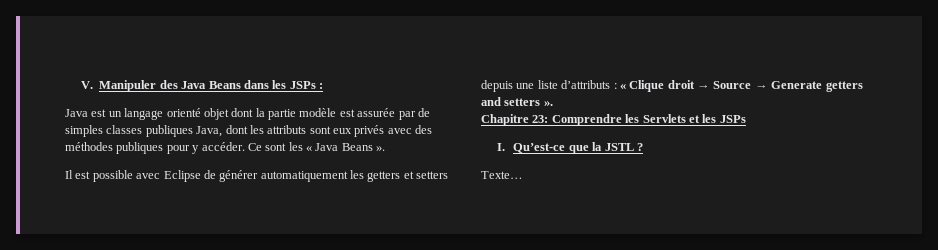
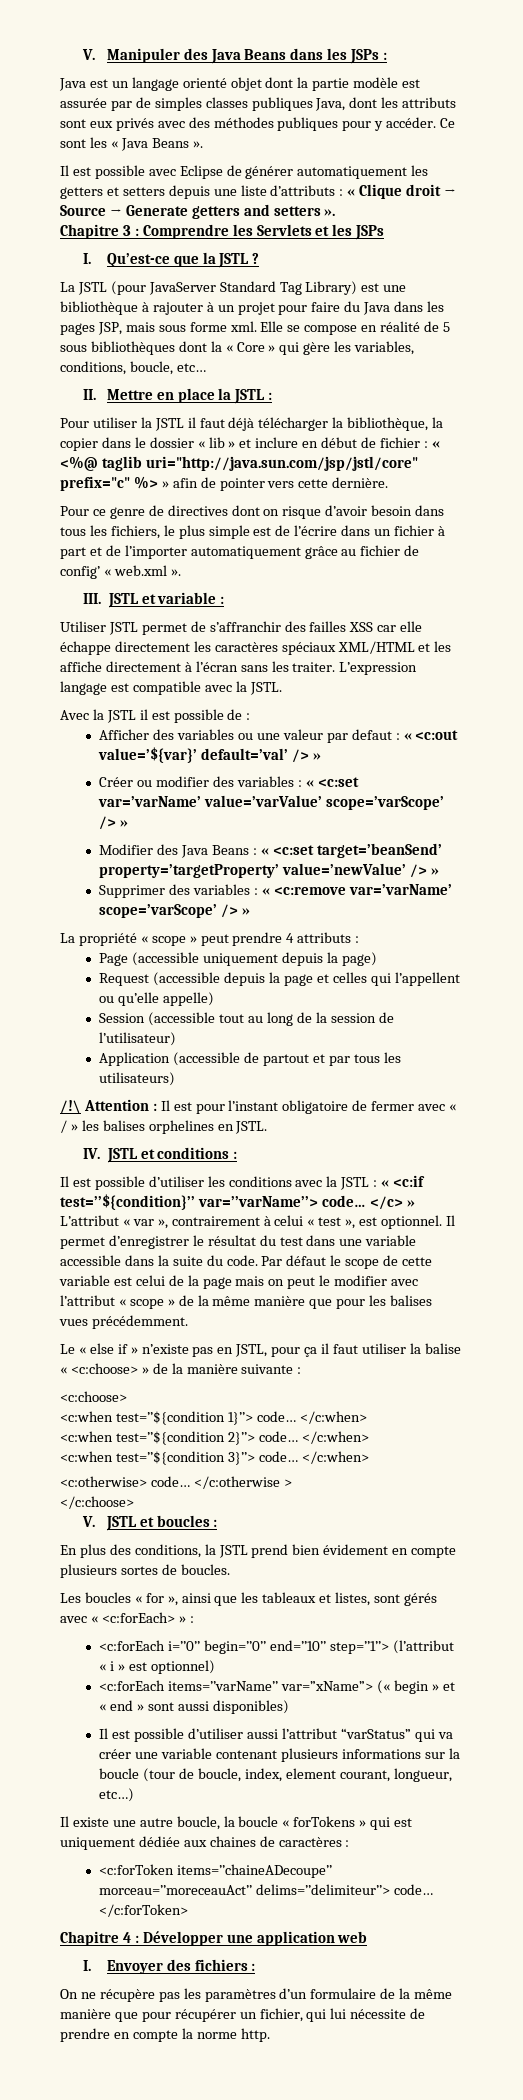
- Chapitre 23: Comprendre les Servlets et les JSPs
+ Chapitre 3 : Comprendre les Servlets et les JSPs
- Texte…
+ La JSTL (pour JavaServer Standard Tag Library) est une bibliothèque à rajouter à un projet pour faire du Java dans les pages JSP, mais sous forme xml. Elle se compose en réalité de 5 sous bibliothèques dont la « Core » qui gère les variables, conditions, boucle, etc…
+ II. Mettre en place la JSTL :
+ Pour utiliser la JSTL il faut déjà télécharger la bibliothèque, la copier dans le dossier « lib » et inclure en début de fichier : « <%@ taglib uri="http://java.sun.com/jsp/jstl/core" prefix="c" %> » afin de pointer vers cette dernière.
+ Pour ce genre de directives dont on risque d’avoir besoin dans tous les fichiers, le plus simple est de l’écrire dans un fichier à part et de l’importer automatiquement grâce au fichier de config’ « web.xml ».
+ III. JSTL et variable :
+ Utiliser JSTL permet de s’affranchir des failles XSS car elle échappe directement les caractères spéciaux XML/HTML et les affiche directement à l’écran sans les traiter. L’expression langage est compatible avec la JSTL.
+ Avec la JSTL il est possible de :
+ Afficher des variables ou une valeur par defaut : « <c:out value=’${var}’ default=’val’ /> »
+ Créer ou modifier des variables : « <c:set var=’varName’ value=’varValue’ scope=’varScope’ /> »
+ Modifier des Java Beans : « <c:set target=’beanSend’ property=’targetProperty’ value=’newValue’ /> »
+ Supprimer des variables : « <c:remove var=’varName’ scope=’varScope’ /> »
+ La propriété « scope » peut prendre 4 attributs :
+ Page (accessible uniquement depuis la page)
+ Request (accessible depuis la page et celles qui l’appellent ou qu’elle appelle)
+ Session (accessible tout au long de la session de l’utilisateur)
+ Application (accessible de partout et par tous les utilisateurs)
+ /!\ Attention : Il est pour l’instant obligatoire de fermer avec « / » les balises orphelines en JSTL.
+ IV. JSTL et conditions :
+ Il est possible d’utiliser les conditions avec la JSTL : « <c:if test=’’${condition}’’ var=’’varName’’> code… </c> » L’attribut « var », contrairement à celui « test », est optionnel. Il permet d’enregistrer le résultat du test dans une variable accessible dans la suite du code. Par défaut le scope de cette variable est celui de la page mais on peut le modifier avec l’attribut « scope » de la même manière que pour les balises vues précédemment.
+ Le « else if » n’existe pas en JSTL, pour ça il faut utiliser la balise « <c:choose> » de la manière suivante :
+ <c:choose>
+ <c:when test=’’${condition 1}’’> code… </c:when>
+ <c:when test=’’${condition 2}’’> code… </c:when>
+ <c:when test=’’${condition 3}’’> code… </c:when>
+ <c:otherwise> code… </c:otherwise >
+ </c:choose>
+ V. JSTL et boucles :
+ En plus des conditions, la JSTL prend bien évidement en compte plusieurs sortes de boucles.
+ Les boucles « for », ainsi que les tableaux et listes, sont gérés avec « <c:forEach> » :
+ <c:forEach i=’’0’’ begin=’’0’’ end=’’10’’ step=’’1’’> (l’attribut « i » est optionnel)
+ <c:forEach items=’’varName’’ var=”xName”> (« begin » et « end » sont aussi disponibles)
+ Il est possible d’utiliser aussi l’attribut “varStatus” qui va créer une variable contenant plusieurs informations sur la boucle (tour de boucle, index, element courant, longueur, etc…)
+ Il existe une autre boucle, la boucle « forTokens » qui est uniquement dédiée aux chaines de caractères :
+ <c:forToken items=’’chaineADecoupe’’ morceau=’’moreceauAct’’ delims=’’delimiteur’’> code… </c:forToken>
+ Chapitre 4 : Développer une application web
+ I. Envoyer des fichiers :
+ On ne récupère pas les paramètres d’un formulaire de la même manière que pour récupérer un fichier, qui lui nécessite de prendre en compte la norme http.

